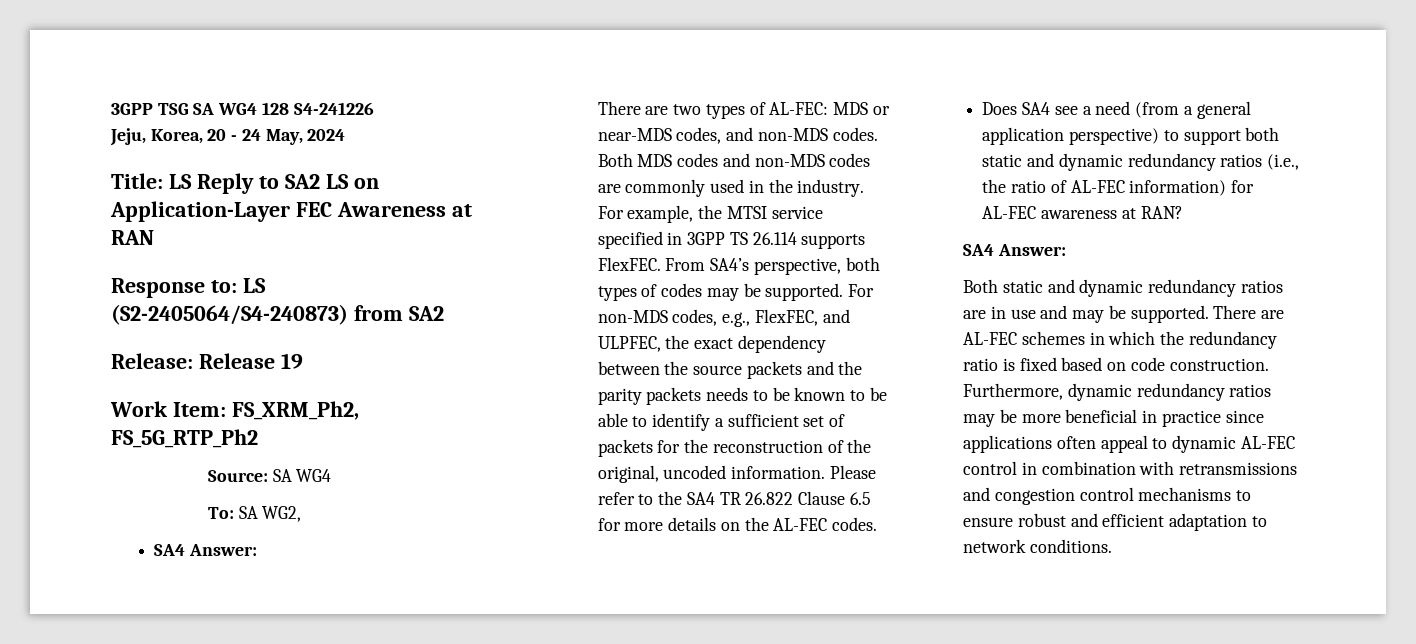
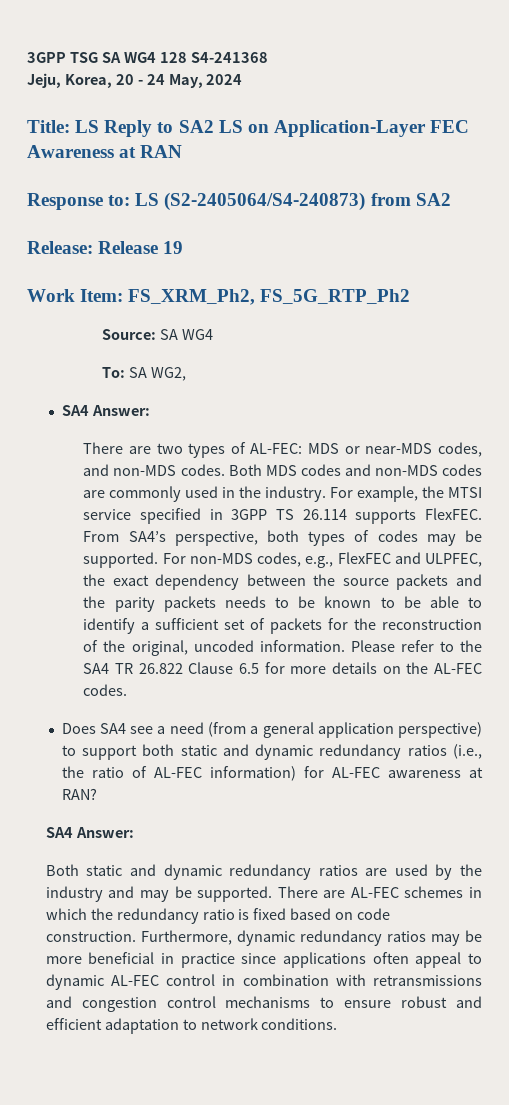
- 3GPP TSG SA WG4 128 S4-241226
+ 3GPP TSG SA WG4 128 S4-241368
- For non-MDS codes, e.g., FlexFEC, and ULPFEC, the exact dependency between the source packets and the parity packets needs to be known to be able to identify a sufficient set of packets for the reconstruction of the original, uncoded information.
+ For non-MDS codes, e.g., FlexFEC and ULPFEC, the exact dependency between the source packets and the parity packets needs to be known to be able to identify a sufficient set of packets for the reconstruction of the original, uncoded information.
- Both static and dynamic redundancy ratios are in use and may be supported.
+ Both static and dynamic redundancy ratios are used by the industry and may be supported.

